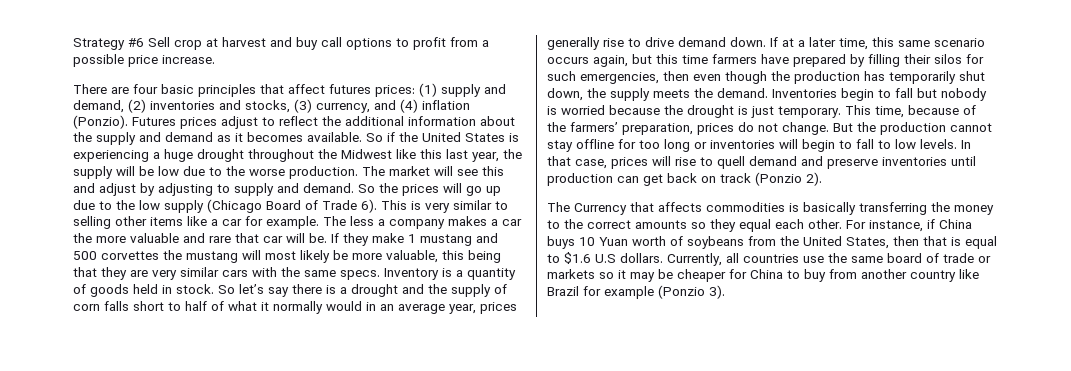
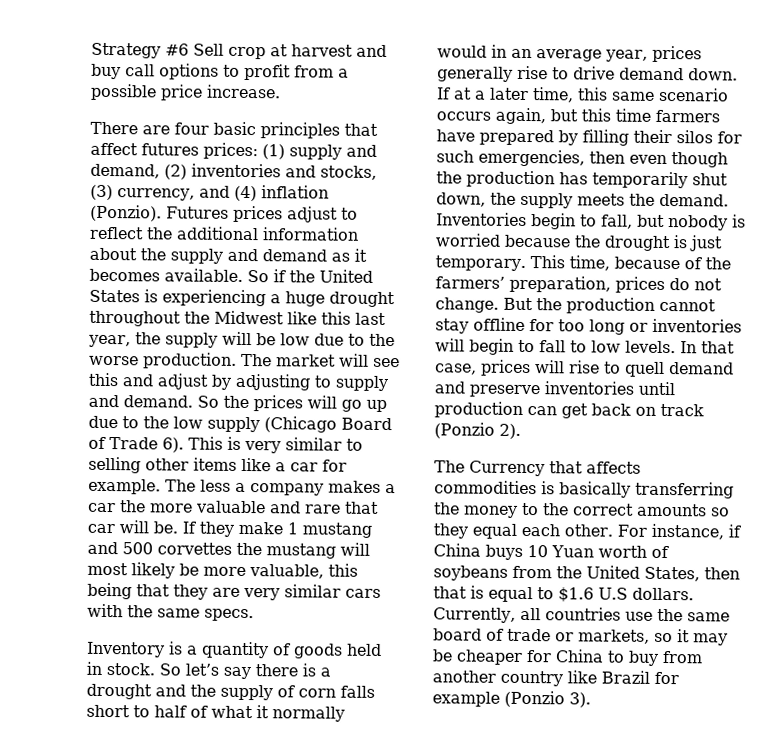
- If they make 1 mustang and 500 corvettes the mustang will most likely be more valuable, this being that they are very similar cars with the same specs. Inventory is a quantity of goods held in stock.
+ If they make 1 mustang and 500 corvettes the mustang will most likely be more valuable, this being that they are very similar cars with the same specs.
+ Inventory is a quantity of goods held in stock.
- Inventories begin to fall but nobody is worried because the drought is just temporary.
+ Inventories begin to fall, but nobody is worried because the drought is just temporary.
- Currently, all countries use the same board of trade or markets so it may be cheaper for China to buy from another country like Brazil for example (Ponzio 3).
+ Currently, all countries use the same board of trade or markets, so it may be cheaper for China to buy from another country like Brazil for example (Ponzio 3).

